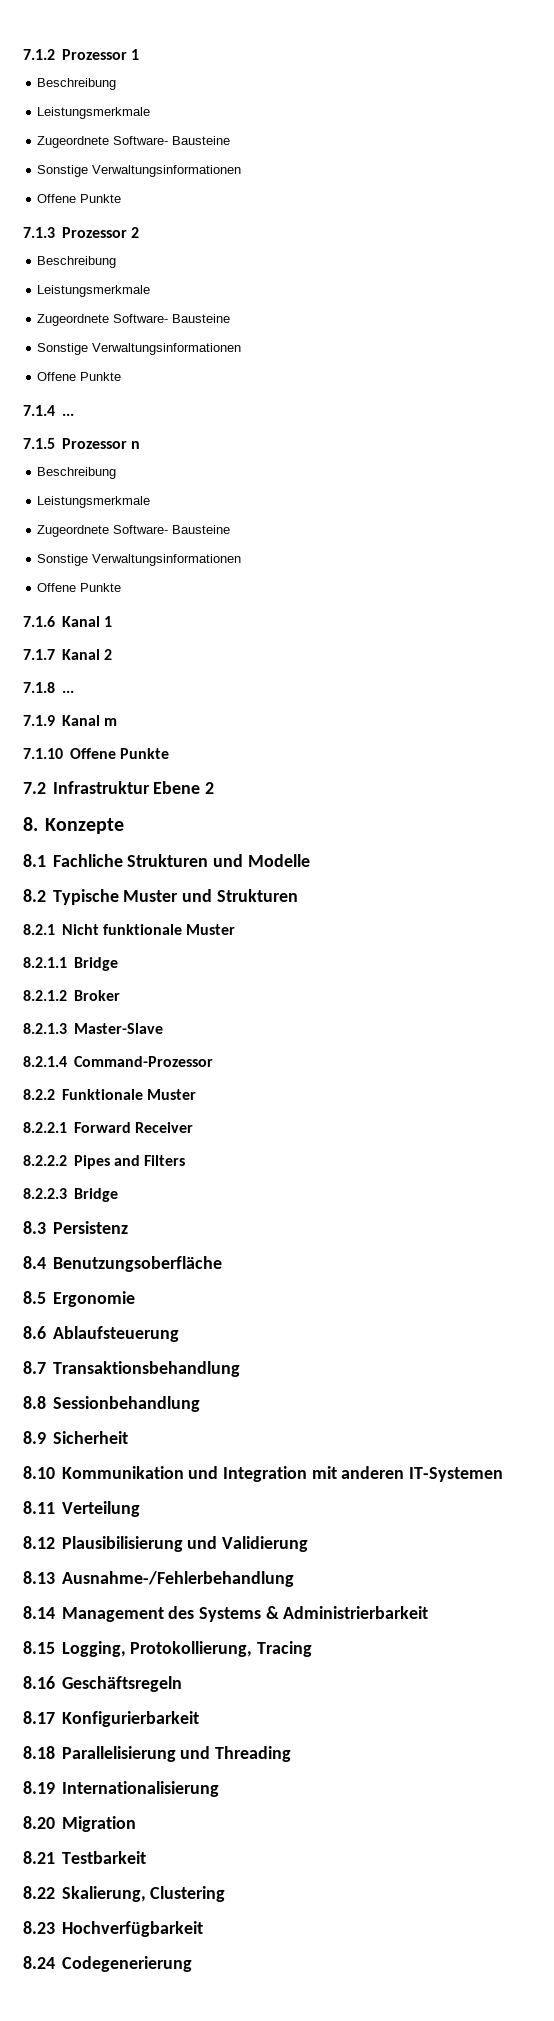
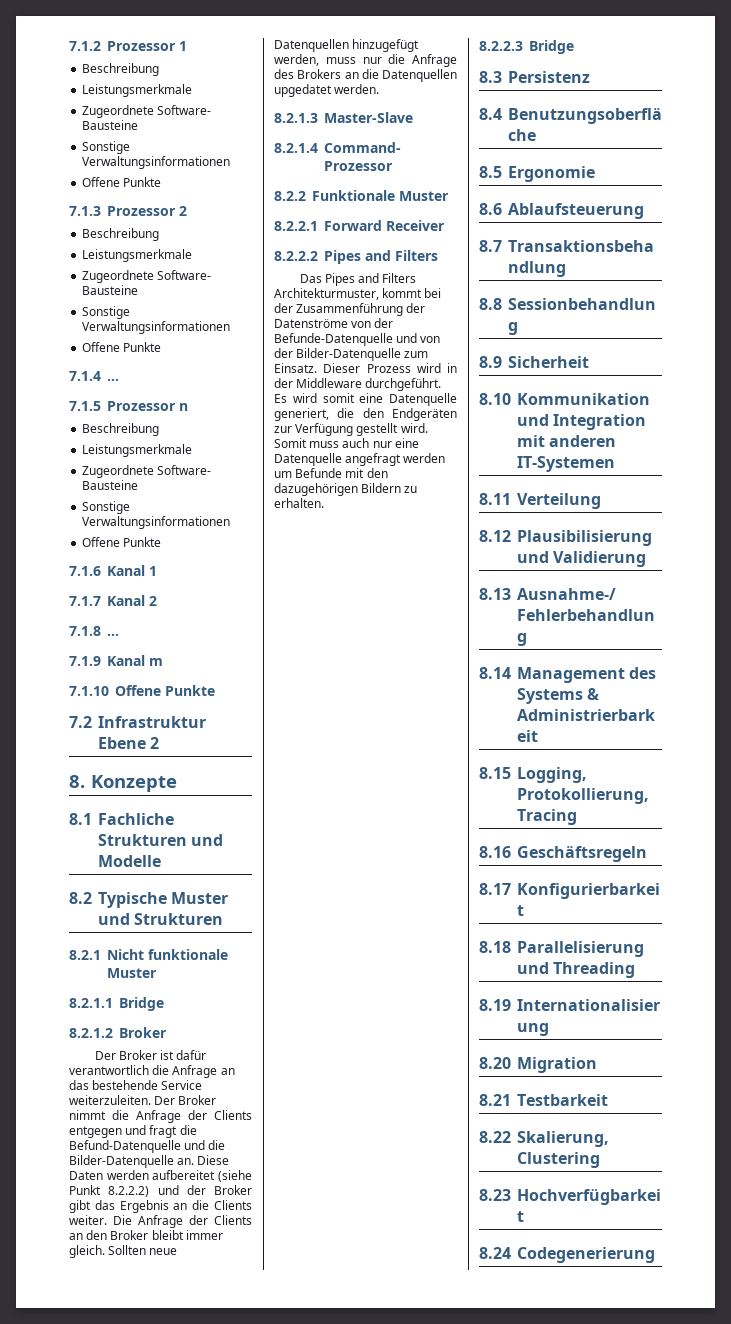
+ Der Broker ist dafür verantwortlich die Anfrage an das bestehende Service weiterzuleiten. Der Broker nimmt die Anfrage der Clients entgegen und fragt die Befund-Datenquelle und die Bilder-Datenquelle an. Diese Daten werden aufbereitet (siehe Punkt 8.2.2.2) und der Broker gibt das Ergebnis an die Clients weiter. Die Anfrage der Clients an den Broker bleibt immer gleich. Sollten neue Datenquellen hinzugefügt werden, muss nur die Anfrage des Brokers an die Datenquellen upgedatet werden.
+ Das Pipes and Filters Architekturmuster, kommt bei der Zusammenführung der Datenströme von der Befunde-Datenquelle und von der Bilder-Datenquelle zum Einsatz. Dieser Prozess wird in der Middleware durchgeführt. Es wird somit eine Datenquelle generiert, die den Endgeräten zur Verfügung gestellt wird. Somit muss auch nur eine Datenquelle angefragt werden um Befunde mit den dazugehörigen Bildern zu erhalten.

